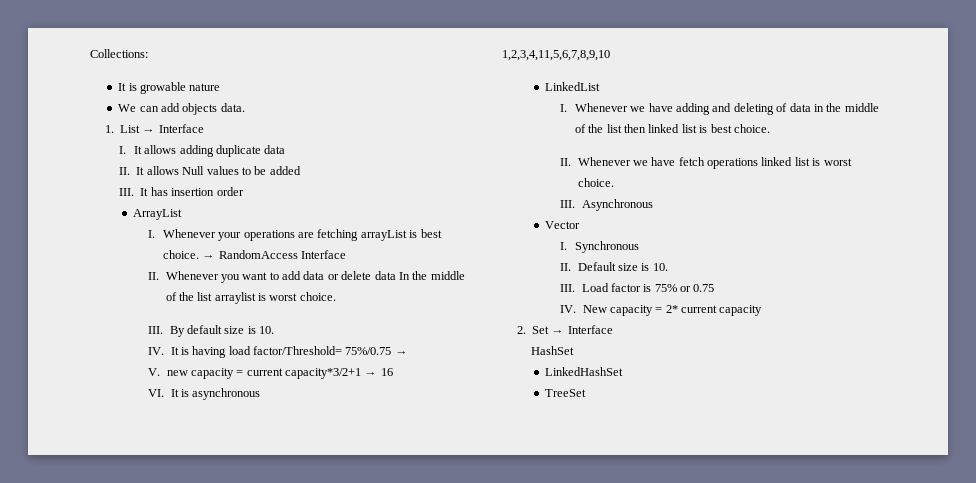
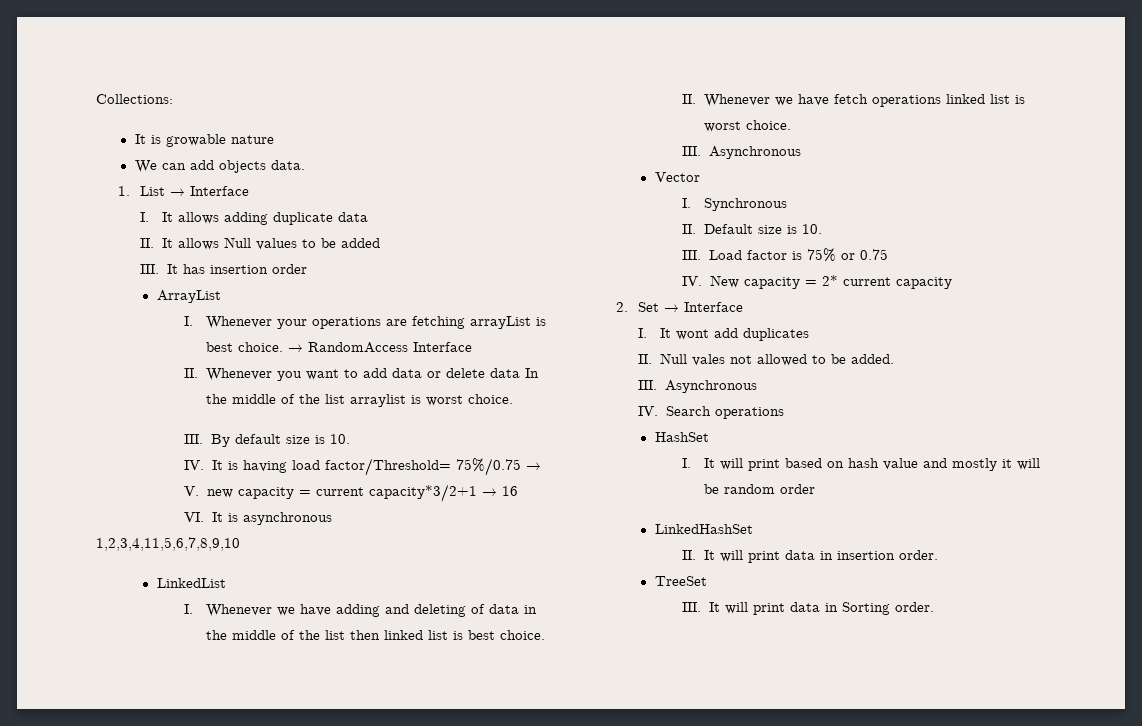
+ I. It wont add duplicates
+ II. Null vales not allowed to be added.
+ III. Asynchronous
+ IV. Search operations
  HashSet
+ I. It will print based on hash value and mostly it will be random order
  LinkedHashSet
+ II. It will print data in insertion order.
  TreeSet
+ III. It will print data in Sorting order.

